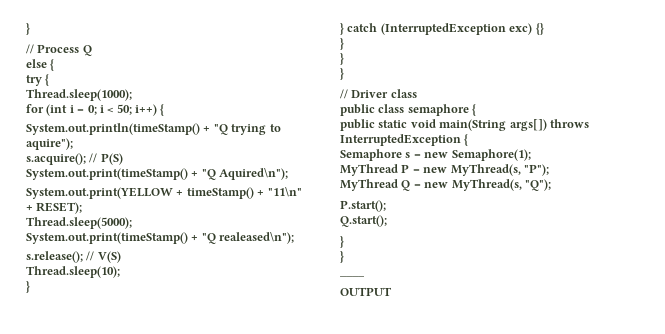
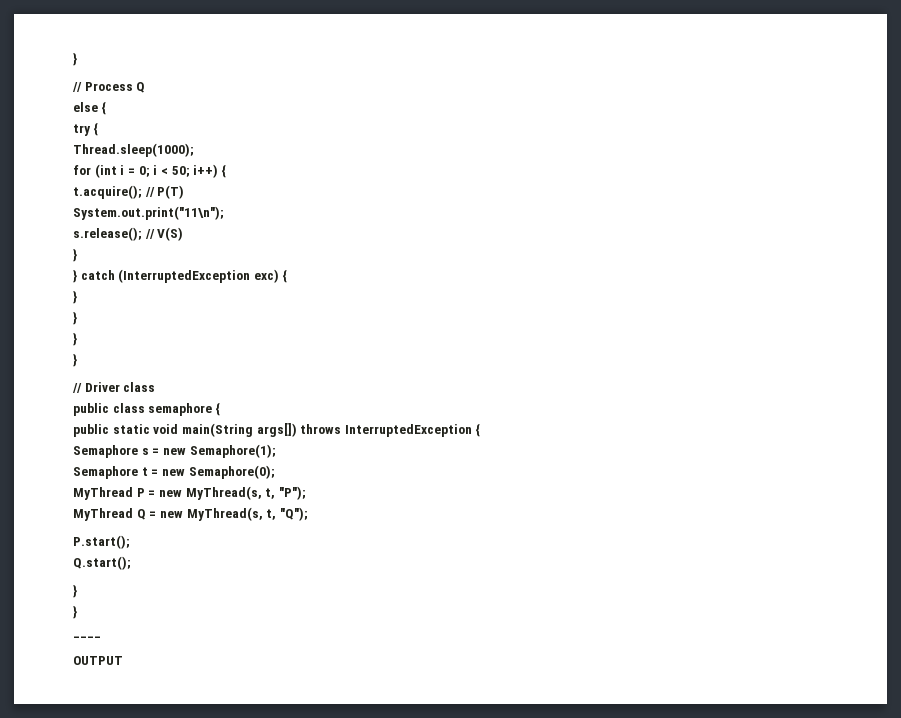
- System.out.println(timeStamp() + "Q trying to aquire");
- s.acquire(); // P(S)
- System.out.print(timeStamp() + "Q Aquired\n");
- System.out.print(YELLOW + timeStamp() + "11\n" + RESET);
- Thread.sleep(5000);
- System.out.print(timeStamp() + "Q realeased\n");
+ t.acquire(); // P(T)
+ System.out.print("11\n");
- Thread.sleep(10);
- } catch (InterruptedException exc) {}
+ } catch (InterruptedException exc) {
+ }
+ Semaphore t = new Semaphore(0);
- MyThread P = new MyThread(s, "P");
+ MyThread P = new MyThread(s, t, "P");
- MyThread Q = new MyThread(s, "Q");
+ MyThread Q = new MyThread(s, t, "Q");

